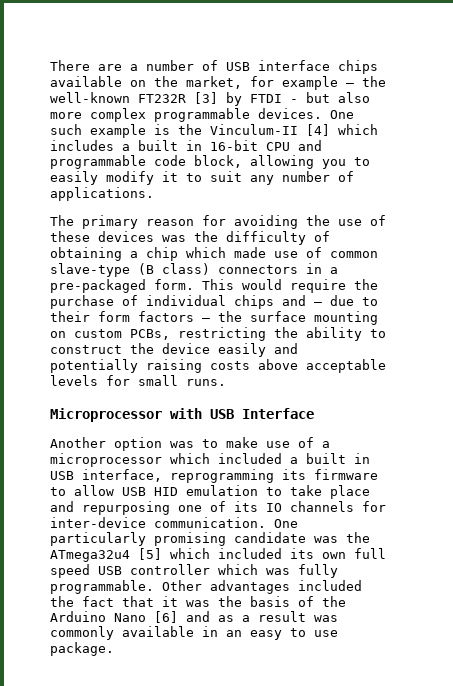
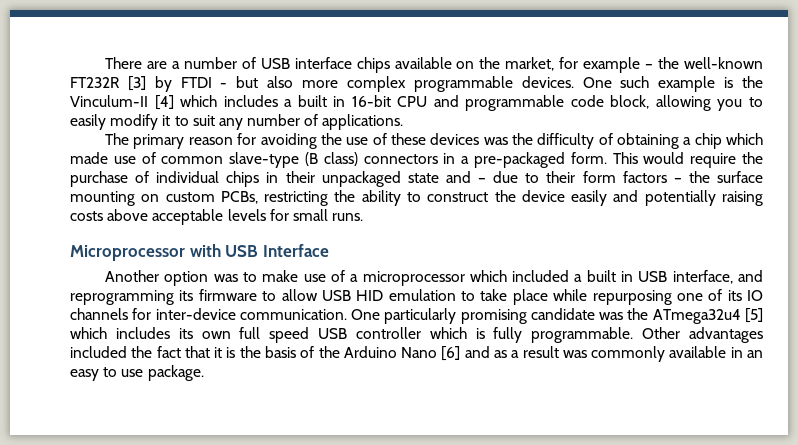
- This would require the purchase of individual chips and – due to their form factors – the surface mounting on custom PCBs, restricting the ability to construct the device easily and potentially raising costs above acceptable levels for small runs.
+ This would require the purchase of individual chips in their unpackaged state and – due to their form factors – the surface mounting on custom PCBs, restricting the ability to construct the device easily and potentially raising costs above acceptable levels for small runs.
- Another option was to make use of a microprocessor which included a built in USB interface, reprogramming its firmware to allow USB HID emulation to take place and repurposing one of its IO channels for inter-device communication.
+ Another option was to make use of a microprocessor which included a built in USB interface, and reprogramming its firmware to allow USB HID emulation to take place while repurposing one of its IO channels for inter-device communication.
- One particularly promising candidate was the ATmega32u4 [5] which included its own full speed USB controller which was fully programmable.
+ One particularly promising candidate was the ATmega32u4 [5] which includes its own full speed USB controller which is fully programmable.
- Other advantages included the fact that it was the basis of the Arduino Nano [6] and as a result was commonly available in an easy to use package.
+ Other advantages included the fact that it is the basis of the Arduino Nano [6] and as a result was commonly available in an easy to use package.

